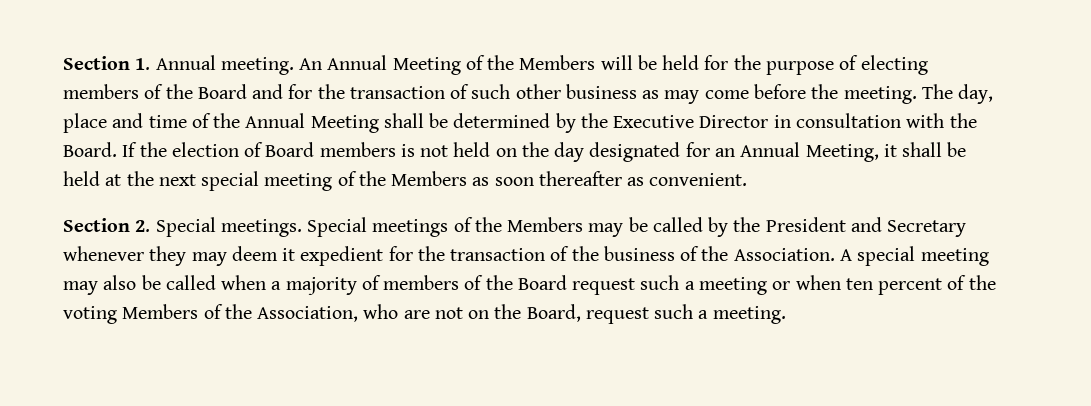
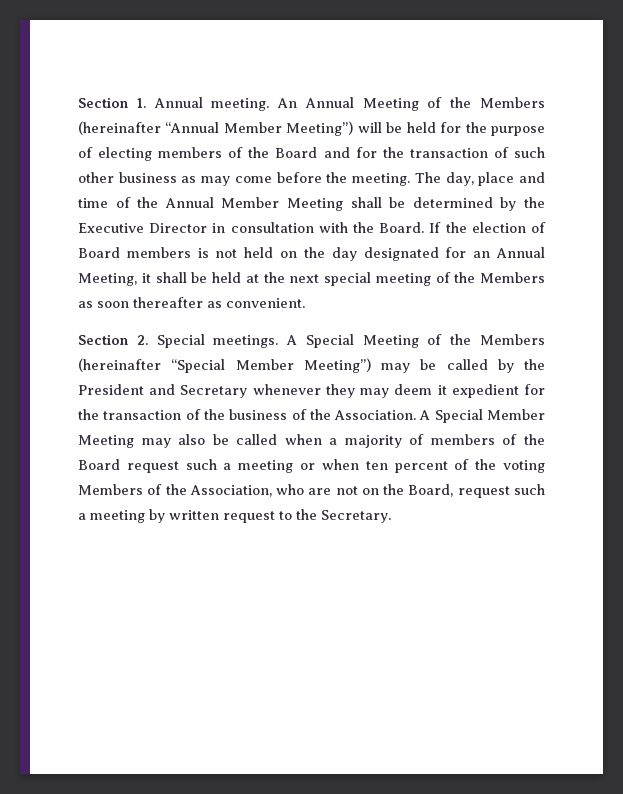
- An Annual Meeting of the Members will be held for the purpose of electing members of the Board and for the transaction of such other business as may come before the meeting.
+ An Annual Meeting of the Members (hereinafter “Annual Member Meeting”) will be held for the purpose of electing members of the Board and for the transaction of such other business as may come before the meeting.
- The day, place and time of the Annual Meeting shall be determined by the Executive Director in consultation with the Board.
+ The day, place and time of the Annual Member Meeting shall be determined by the Executive Director in consultation with the Board.
- Special meetings of the Members may be called by the President and Secretary whenever they may deem it expedient for the transaction of the business of the Association.
+ A Special Meeting of the Members (hereinafter “Special Member Meeting”) may be called by the President and Secretary whenever they may deem it expedient for the transaction of the business of the Association.
- A special meeting may also be called when a majority of members of the Board request such a meeting or when ten percent of the voting Members of the Association, who are not on the Board, request such a meeting.
+ A Special Member Meeting may also be called when a majority of members of the Board request such a meeting or when ten percent of the voting Members of the Association, who are not on the Board, request such a meeting by written request to the Secretary.

